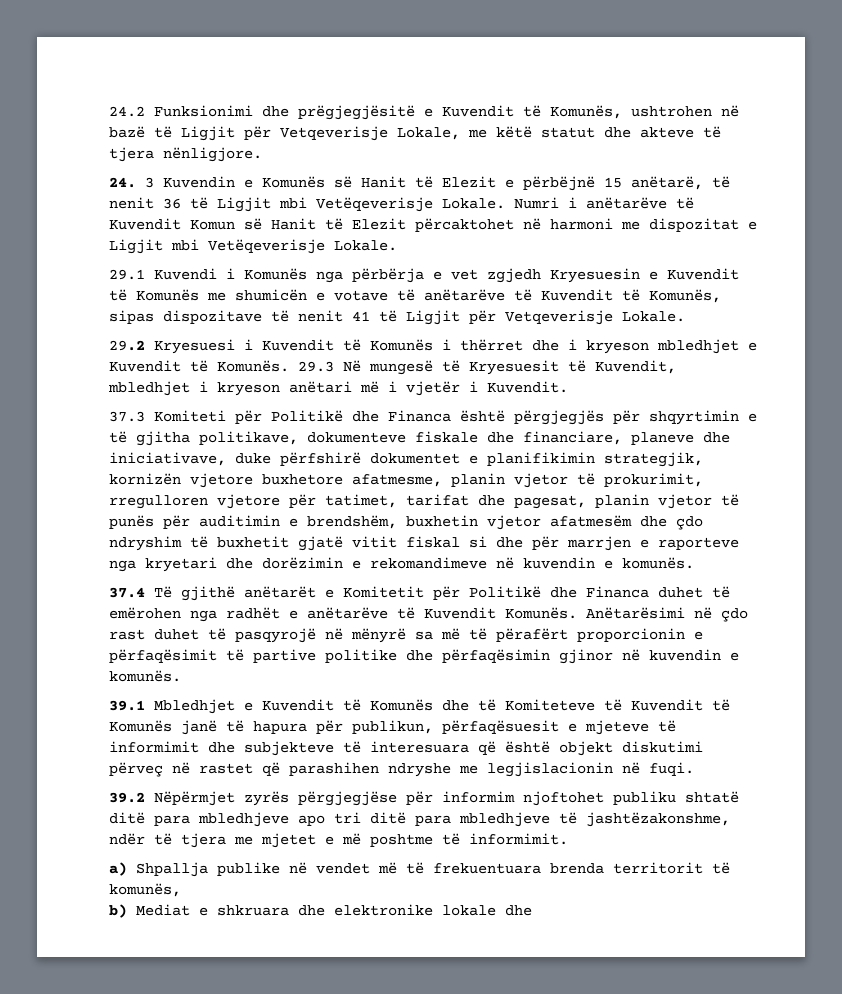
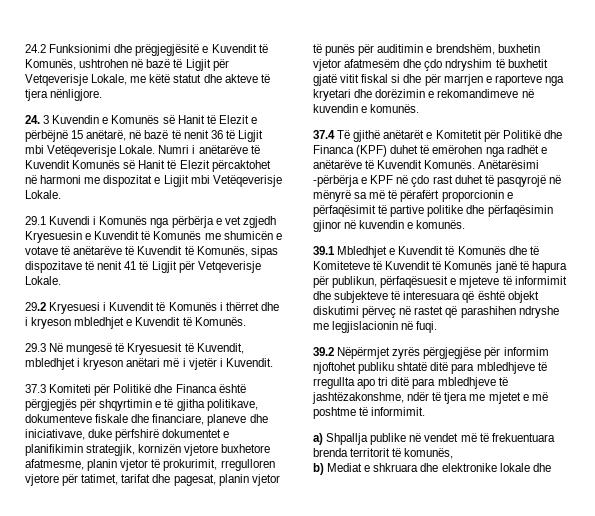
- 24. 3 Kuvendin e Komunës së Hanit të Elezit e përbëjnë 15 anëtarë, të nenit 36 të Ligjit mbi Vetëqeverisje Lokale.
+ 24. 3 Kuvendin e Komunës së Hanit të Elezit e përbëjnë 15 anëtarë, në bazë të nenit 36 të Ligjit mbi Vetëqeverisje Lokale.
- Numri i anëtarëve të Kuvendit Komun së Hanit të Elezit përcaktohet në harmoni me dispozitat e Ligjit mbi Vetëqeverisje Lokale.
+ Numri i anëtarëve të Kuvendit Komunës së Hanit të Elezit përcaktohet në harmoni me dispozitat e Ligjit mbi Vetëqeverisje Lokale.
- 29.2 Kryesuesi i Kuvendit të Komunës i thërret dhe i kryeson mbledhjet e Kuvendit të Komunës. 29.3 Në mungesë të Kryesuesit të Kuvendit, mbledhjet i kryeson anëtari më i vjetër i Kuvendit.
+ 29.2 Kryesuesi i Kuvendit të Komunës i thërret dhe i kryeson mbledhjet e Kuvendit të Komunës.
+ 29.3 Në mungesë të Kryesuesit të Kuvendit, mbledhjet i kryeson anëtari më i vjetër i Kuvendit.
- 37.4 Të gjithë anëtarët e Komitetit për Politikë dhe Financa duhet të emërohen nga radhët e anëtarëve të Kuvendit Komunës.
+ 37.4 Të gjithë anëtarët e Komitetit për Politikë dhe Financa (KPF) duhet të emërohen nga radhët e anëtarëve të Kuvendit Komunës.
- Anëtarësimi në çdo rast duhet të pasqyrojë në mënyrë sa më të përafërt proporcionin e përfaqësimit të partive politike dhe përfaqësimin gjinor në kuvendin e komunës.
+ Anëtarësimi -përbërja e KPF në çdo rast duhet të pasqyrojë në mënyrë sa më të përafërt proporcionin e përfaqësimit të partive politike dhe përfaqësimin gjinor në kuvendin e komunës.
- 39.2 Nëpërmjet zyrës përgjegjëse për informim njoftohet publiku shtatë ditë para mbledhjeve apo tri ditë para mbledhjeve të jashtëzakonshme, ndër të tjera me mjetet e më poshtme të informimit.
+ 39.2 Nëpërmjet zyrës përgjegjëse për informim njoftohet publiku shtatë ditë para mbledhjeve të rregullta apo tri ditë para mbledhjeve të jashtëzakonshme, ndër të tjera me mjetet e më poshtme të informimit.

